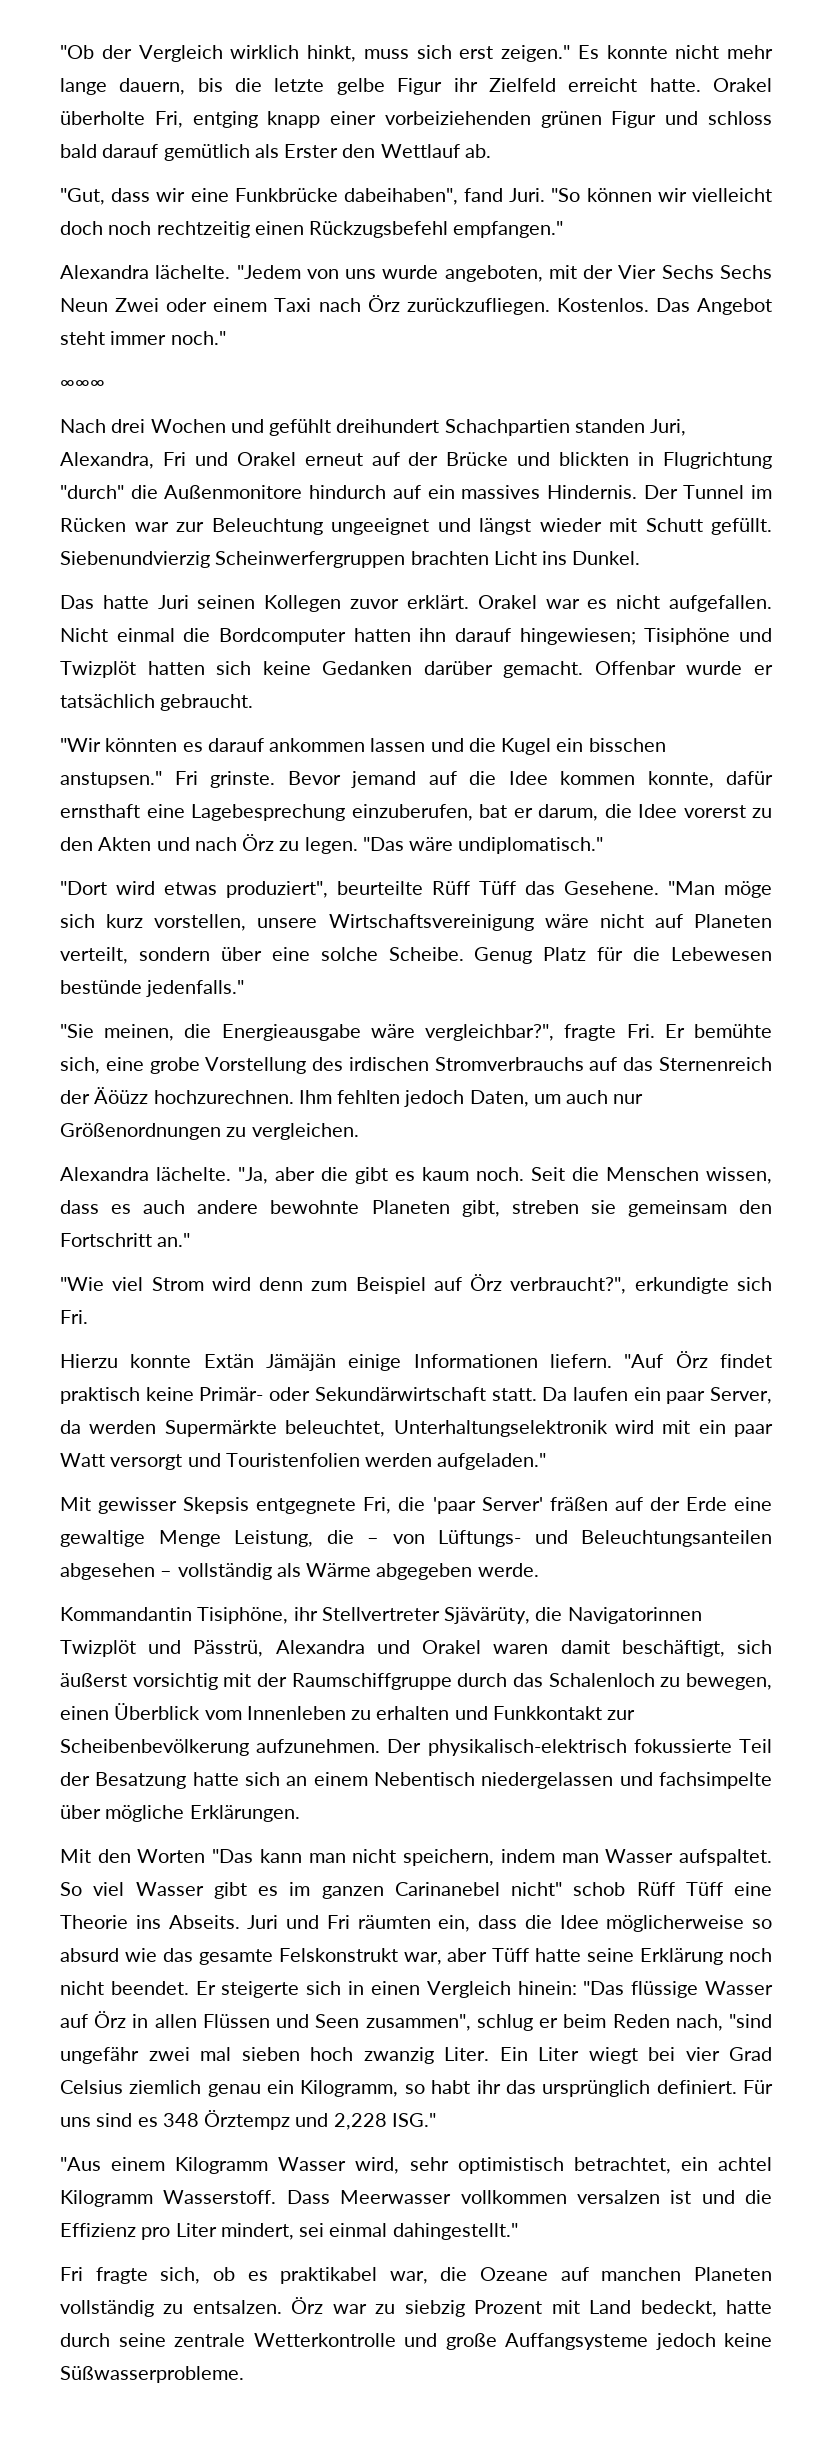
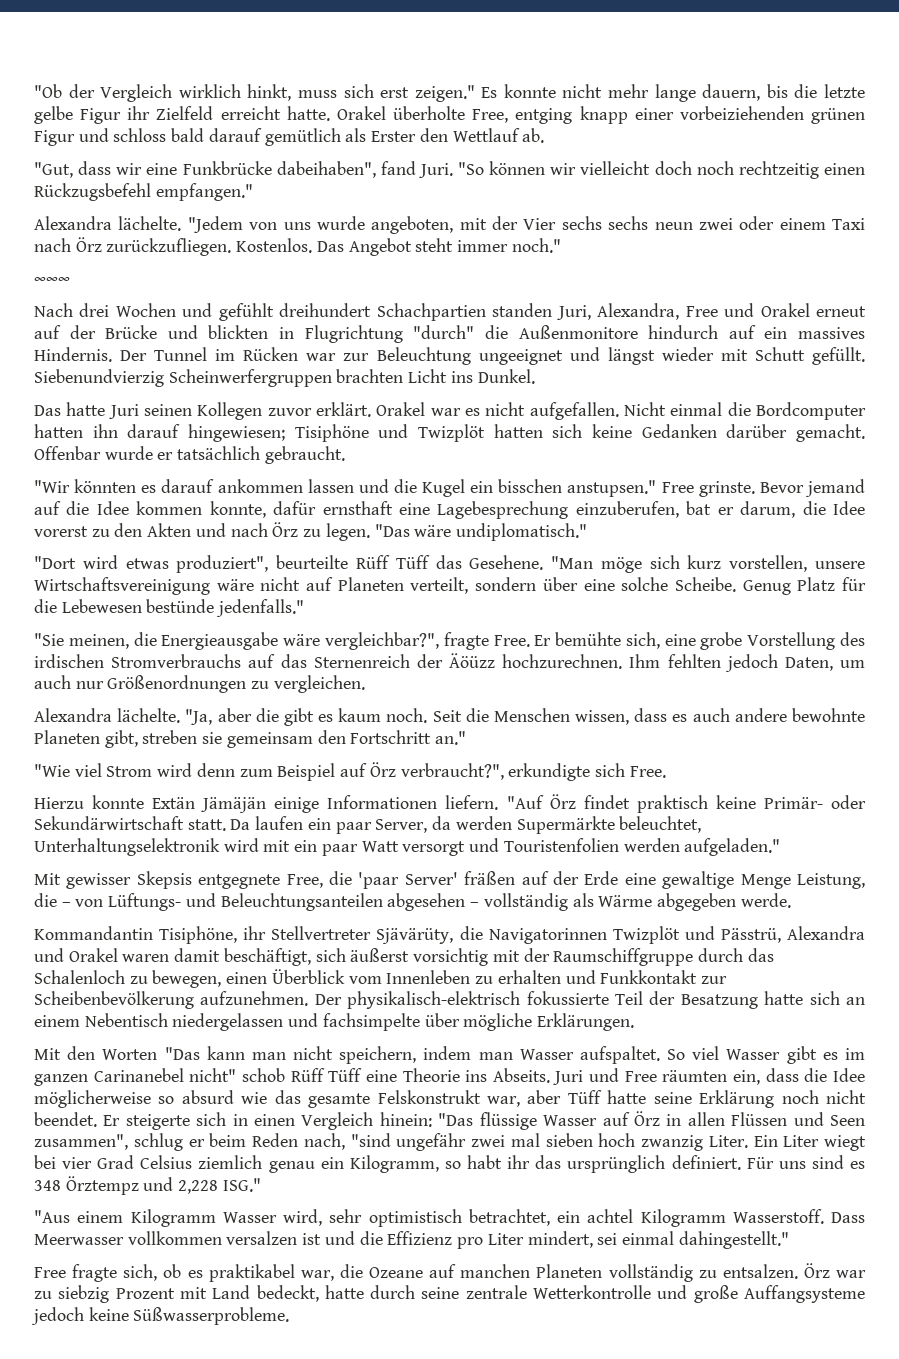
- Orakel überholte Fri, entging knapp einer vorbeiziehenden grünen Figur und schloss bald darauf gemütlich als Erster den Wettlauf ab.
+ Orakel überholte Free, entging knapp einer vorbeiziehenden grünen Figur und schloss bald darauf gemütlich als Erster den Wettlauf ab.
- "Jedem von uns wurde angeboten, mit der Vier Sechs Sechs Neun Zwei oder einem Taxi nach Örz zurückzufliegen.
+ "Jedem von uns wurde angeboten, mit der Vier sechs sechs neun zwei oder einem Taxi nach Örz zurückzufliegen.
- Nach drei Wochen und gefühlt dreihundert Schachpartien standen Juri, Alexandra, Fri und Orakel erneut auf der Brücke und blickten in Flugrichtung "durch" die Außenmonitore hindurch auf ein massives Hindernis.
+ Nach drei Wochen und gefühlt dreihundert Schachpartien standen Juri, Alexandra, Free und Orakel erneut auf der Brücke und blickten in Flugrichtung "durch" die Außenmonitore hindurch auf ein massives Hindernis.
- Fri grinste.
+ Free grinste.
- "Sie meinen, die Energieausgabe wäre vergleichbar?", fragte Fri. Er bemühte sich, eine grobe Vorstellung des irdischen Stromverbrauchs auf das Sternenreich der Äöüzz hochzurechnen.
+ "Sie meinen, die Energieausgabe wäre vergleichbar?", fragte Free. Er bemühte sich, eine grobe Vorstellung des irdischen Stromverbrauchs auf das Sternenreich der Äöüzz hochzurechnen.
- "Wie viel Strom wird denn zum Beispiel auf Örz verbraucht?", erkundigte sich Fri.
+ "Wie viel Strom wird denn zum Beispiel auf Örz verbraucht?", erkundigte sich Free.
- Mit gewisser Skepsis entgegnete Fri, die 'paar Server' fräßen auf der Erde eine gewaltige Menge Leistung, die – von Lüftungs- und Beleuchtungsanteilen abgesehen – vollständig als Wärme abgegeben werde.
+ Mit gewisser Skepsis entgegnete Free, die 'paar Server' fräßen auf der Erde eine gewaltige Menge Leistung, die – von Lüftungs- und Beleuchtungsanteilen abgesehen – vollständig als Wärme abgegeben werde.
- Juri und Fri räumten ein, dass die Idee möglicherweise so absurd wie das gesamte Felskonstrukt war, aber Tüff hatte seine Erklärung noch nicht beendet.
+ Juri und Free räumten ein, dass die Idee möglicherweise so absurd wie das gesamte Felskonstrukt war, aber Tüff hatte seine Erklärung noch nicht beendet.
- Fri fragte sich, ob es praktikabel war, die Ozeane auf manchen Planeten vollständig zu entsalzen.
+ Free fragte sich, ob es praktikabel war, die Ozeane auf manchen Planeten vollständig zu entsalzen.

